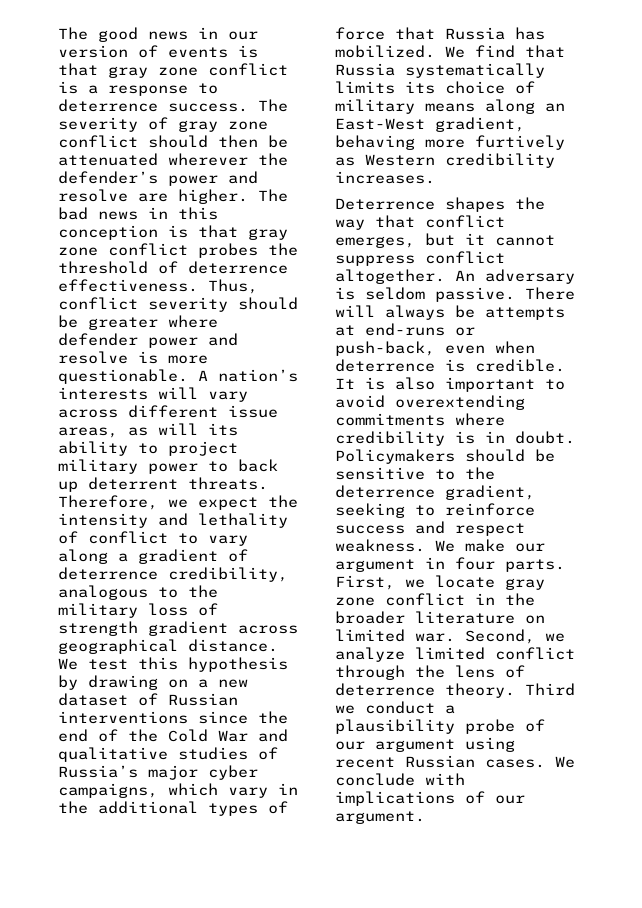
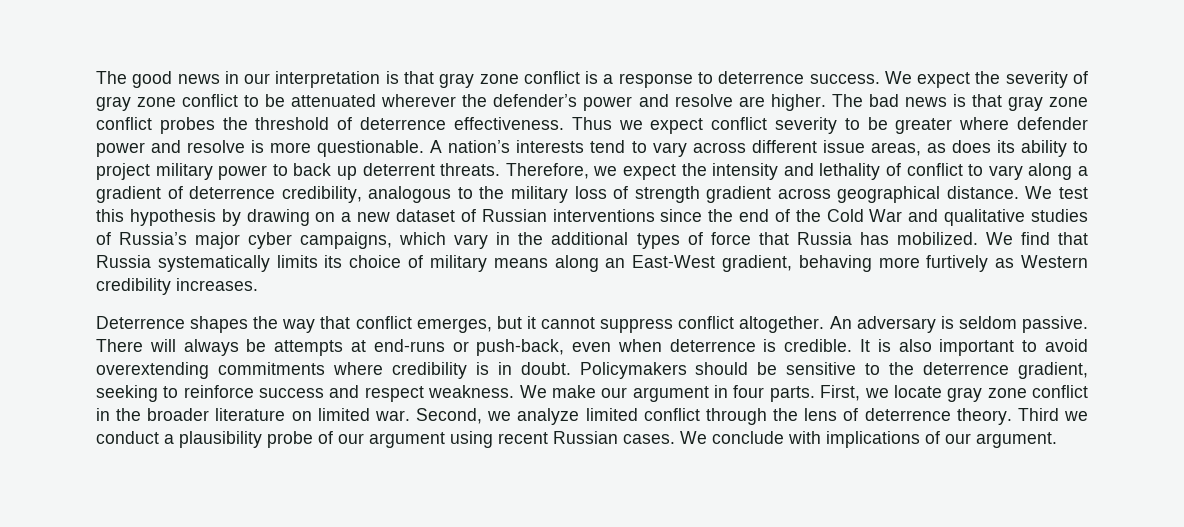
- The good news in our version of events is that gray zone conflict is a response to deterrence success.
+ The good news in our interpretation is that gray zone conflict is a response to deterrence success.
- The severity of gray zone conflict should then be attenuated wherever the defender’s power and resolve are higher.
+ We expect the severity of gray zone conflict to be attenuated wherever the defender’s power and resolve are higher.
- The bad news in this conception is that gray zone conflict probes the threshold of deterrence effectiveness.
+ The bad news is that gray zone conflict probes the threshold of deterrence effectiveness.
- Thus, conflict severity should be greater where defender power and resolve is more questionable.
+ Thus we expect conflict severity to be greater where defender power and resolve is more questionable.
- A nation’s interests will vary across different issue areas, as will its ability to project military power to back up deterrent threats.
+ A nation’s interests tend to vary across different issue areas, as does its ability to project military power to back up deterrent threats.

